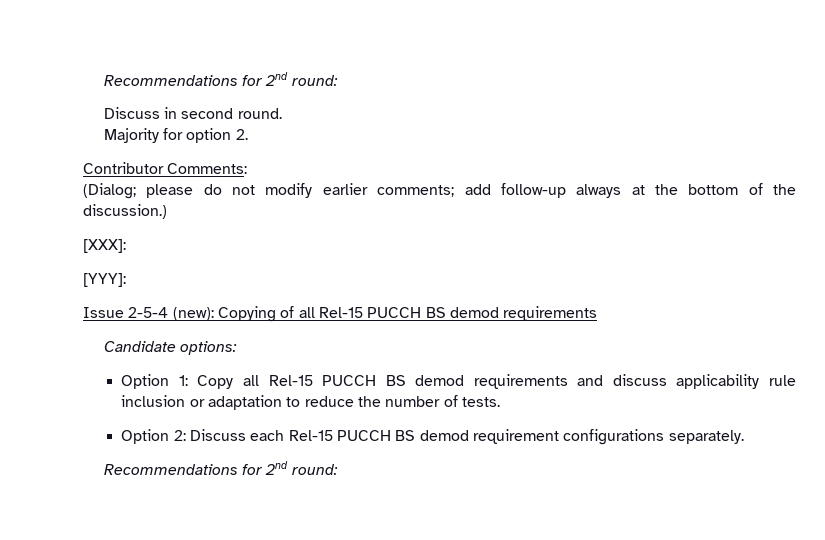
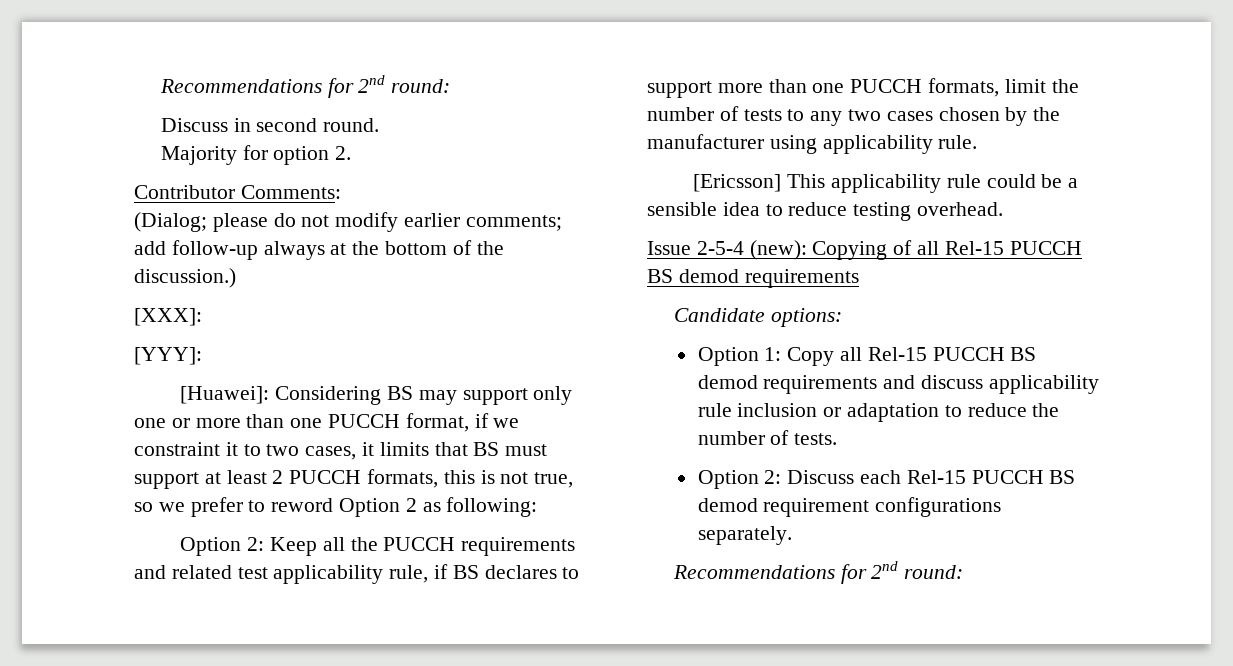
+ [Huawei]: Considering BS may support only one or more than one PUCCH format, if we constraint it to two cases, it limits that BS must support at least 2 PUCCH formats, this is not true, so we prefer to reword Option 2 as following:
+ Option 2: Keep all the PUCCH requirements and related test applicability rule, if BS declares to support more than one PUCCH formats, limit the number of tests to any two cases chosen by the manufacturer using applicability rule.
+ [Ericsson] This applicability rule could be a sensible idea to reduce testing overhead.

